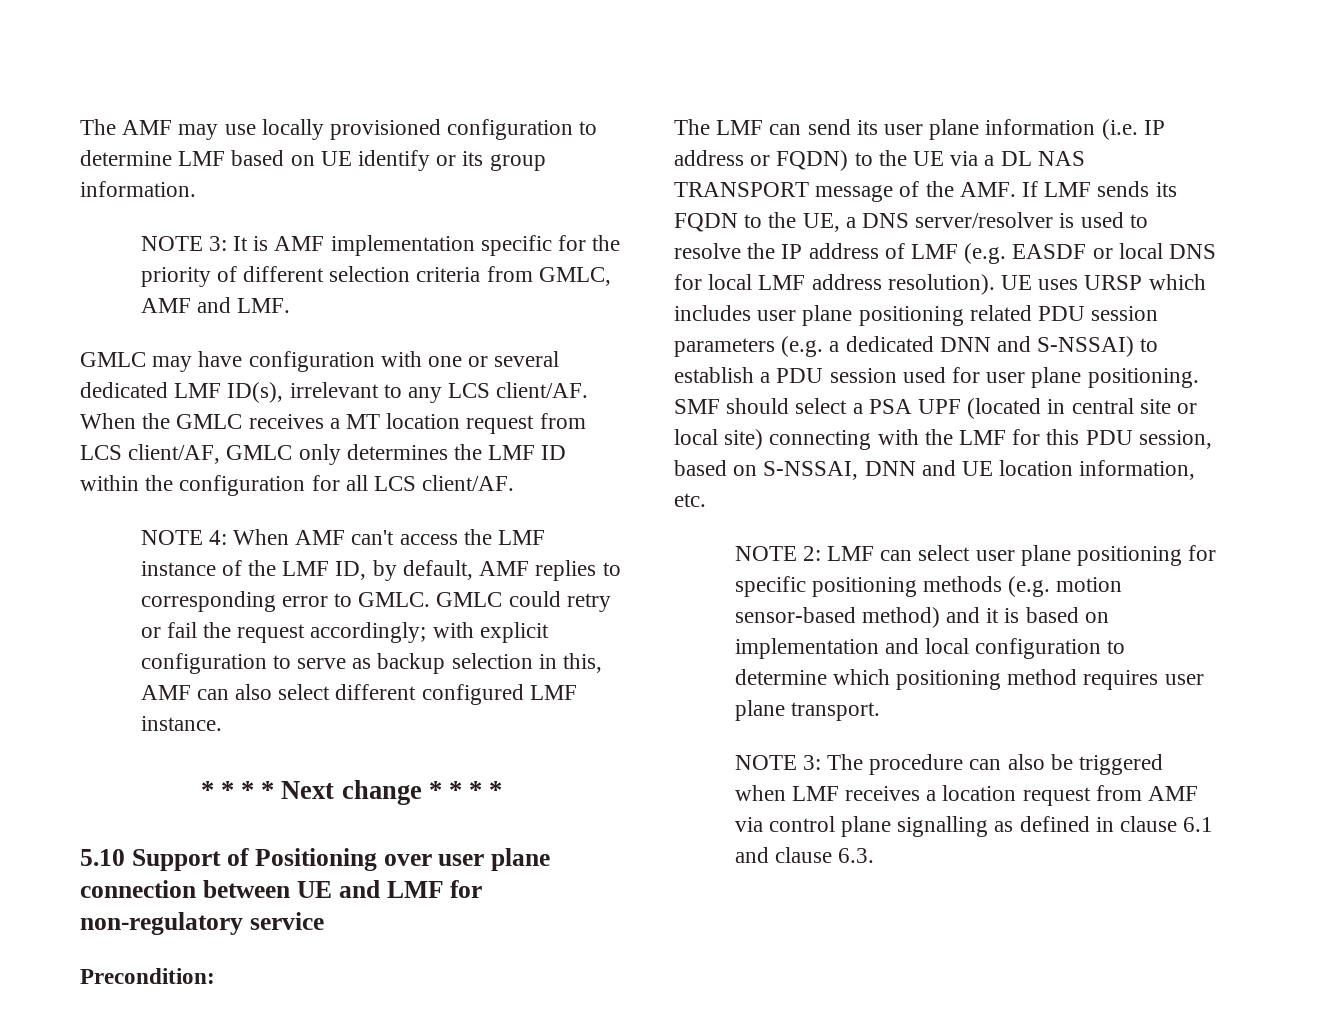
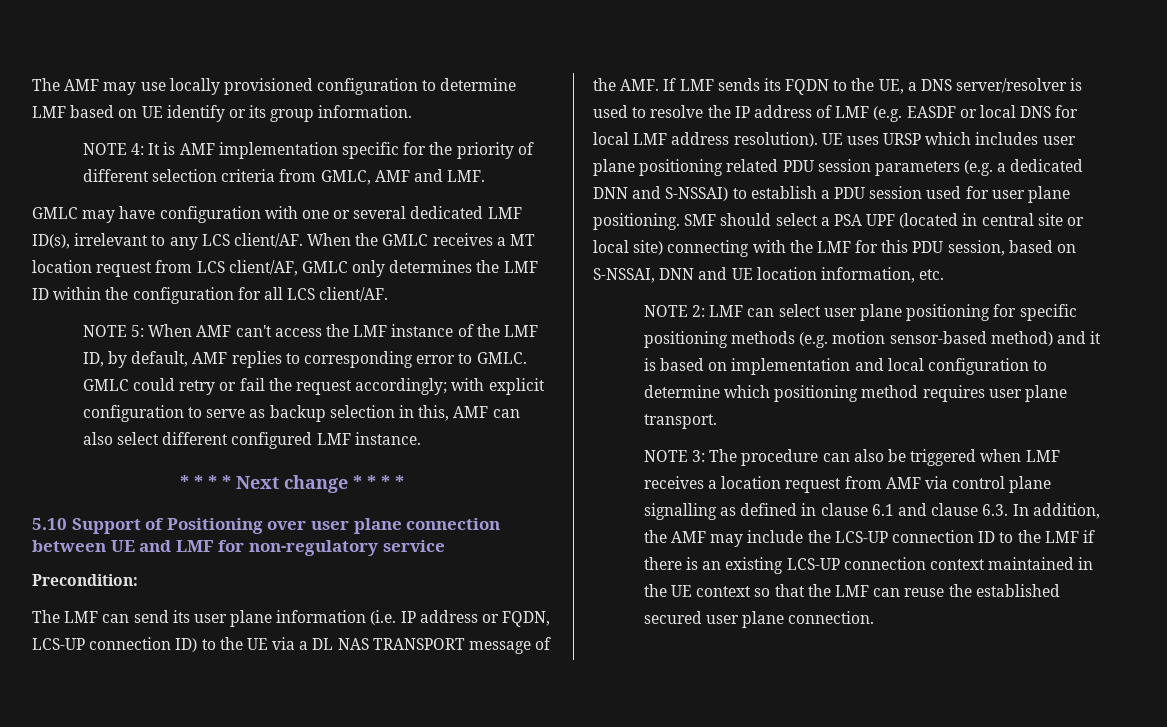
- NOTE 3: It is AMF implementation specific for the priority of different selection criteria from GMLC, AMF and LMF.
+ NOTE 4: It is AMF implementation specific for the priority of different selection criteria from GMLC, AMF and LMF.
- NOTE 4: When AMF can't access the LMF instance of the LMF ID, by default, AMF replies to corresponding error to GMLC.
+ NOTE 5: When AMF can't access the LMF instance of the LMF ID, by default, AMF replies to corresponding error to GMLC.
- The LMF can send its user plane information (i.e. IP address or FQDN) to the UE via a DL NAS TRANSPORT message of the AMF. If LMF sends its FQDN to the UE, a DNS server/resolver is used to resolve the IP address of LMF (e.g. EASDF or local DNS for local LMF address resolution).
+ The LMF can send its user plane information (i.e. IP address or FQDN, LCS-UP connection ID) to the UE via a DL NAS TRANSPORT message of the AMF. If LMF sends its FQDN to the UE, a DNS server/resolver is used to resolve the IP address of LMF (e.g. EASDF or local DNS for local LMF address resolution).
- NOTE 3: The procedure can also be triggered when LMF receives a location request from AMF via control plane signalling as defined in clause 6.1 and clause 6.3.
+ NOTE 3: The procedure can also be triggered when LMF receives a location request from AMF via control plane signalling as defined in clause 6.1 and clause 6.3. In addition, the AMF may include the LCS-UP connection ID to the LMF if there is an existing LCS-UP connection context maintained in the UE context so that the LMF can reuse the established secured user plane connection.

